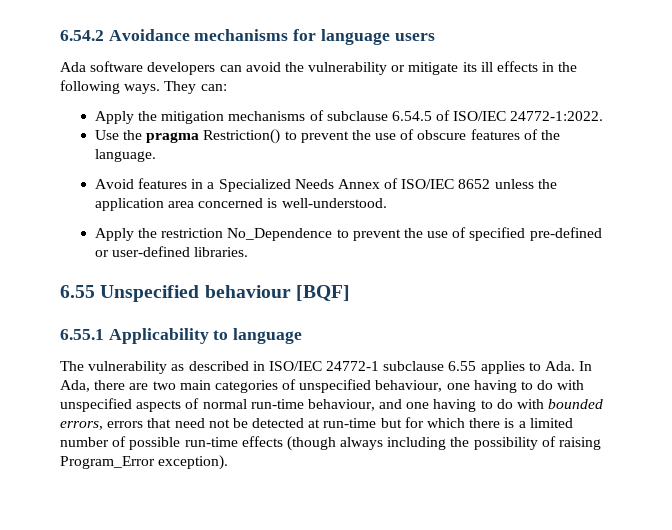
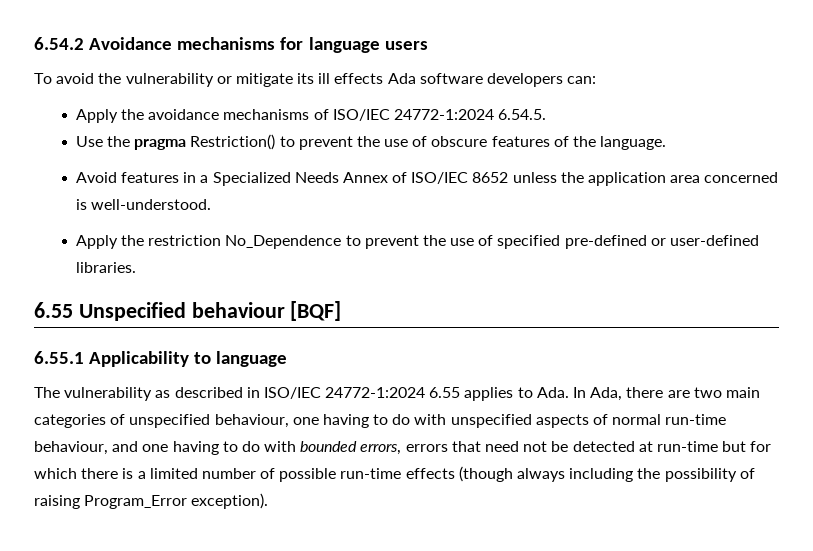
- Ada software developers can avoid the vulnerability or mitigate its ill effects in the following ways. They can:
+ To avoid the vulnerability or mitigate its ill effects Ada software developers can:
- Apply the mitigation mechanisms of subclause 6.54.5 of ISO/IEC 24772-1:2022.
+ Apply the avoidance mechanisms of ISO/IEC 24772-1:2024 6.54.5.
- The vulnerability as described in ISO/IEC 24772-1 subclause 6.55 applies to Ada. In Ada, there are two main categories of unspecified behaviour, one having to do with unspecified aspects of normal run-time behaviour, and one having to do with bounded errors, errors that need not be detected at run-time but for which there is a limited number of possible run-time effects (though always including the possibility of raising Program_Error exception).
+ The vulnerability as described in ISO/IEC 24772-1:2024 6.55 applies to Ada. In Ada, there are two main categories of unspecified behaviour, one having to do with unspecified aspects of normal run-time behaviour, and one having to do with bounded errors, errors that need not be detected at run-time but for which there is a limited number of possible run-time effects (though always including the possibility of raising Program_Error exception).

